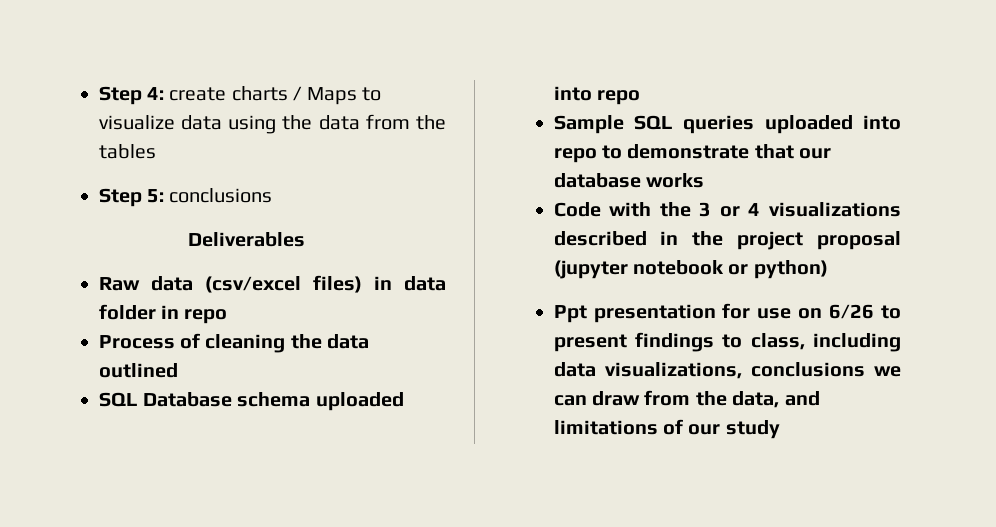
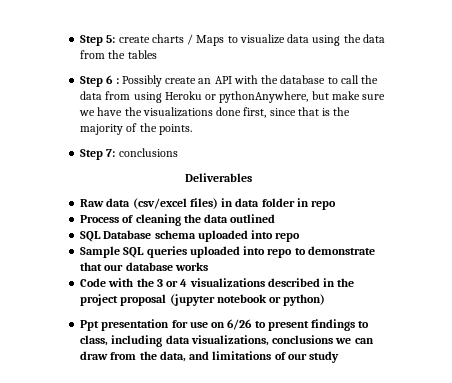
- Step 4: create charts / Maps to visualize data using the data from the tables
+ Step 5: create charts / Maps to visualize data using the data from the tables
- Step 5: conclusions
+ Step 6 : Possibly create an API with the database to call the data from using Heroku or pythonAnywhere, but make sure we have the visualizations done first, since that is the majority of the points.
+ Step 7: conclusions

